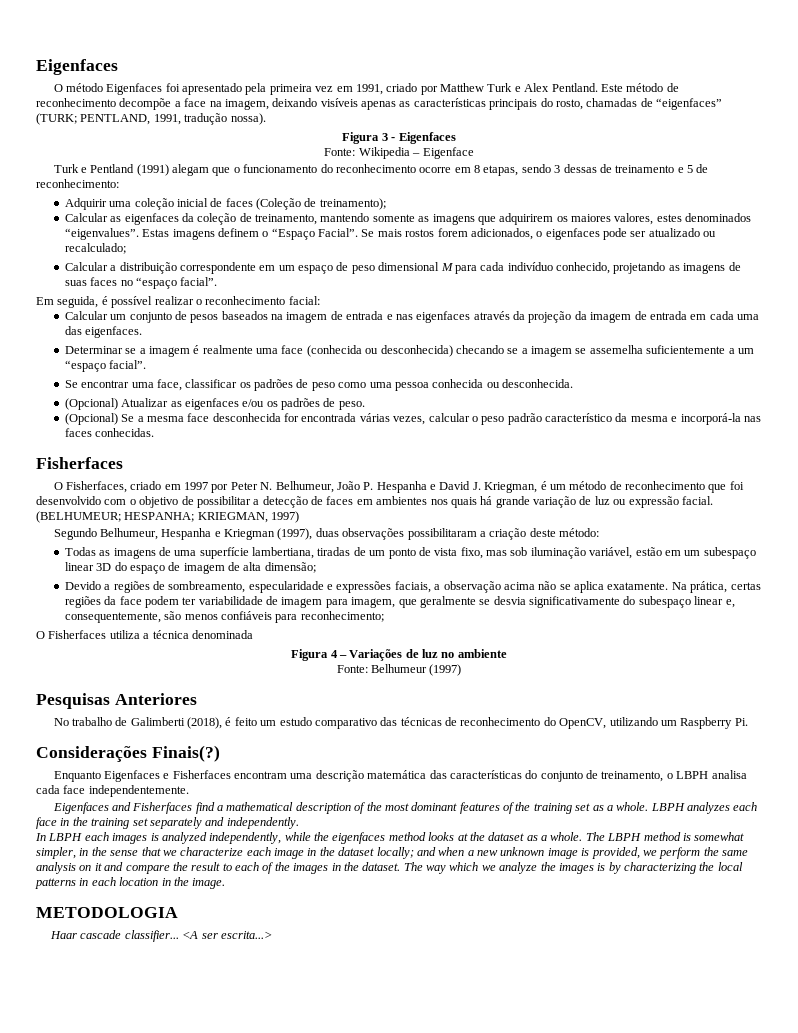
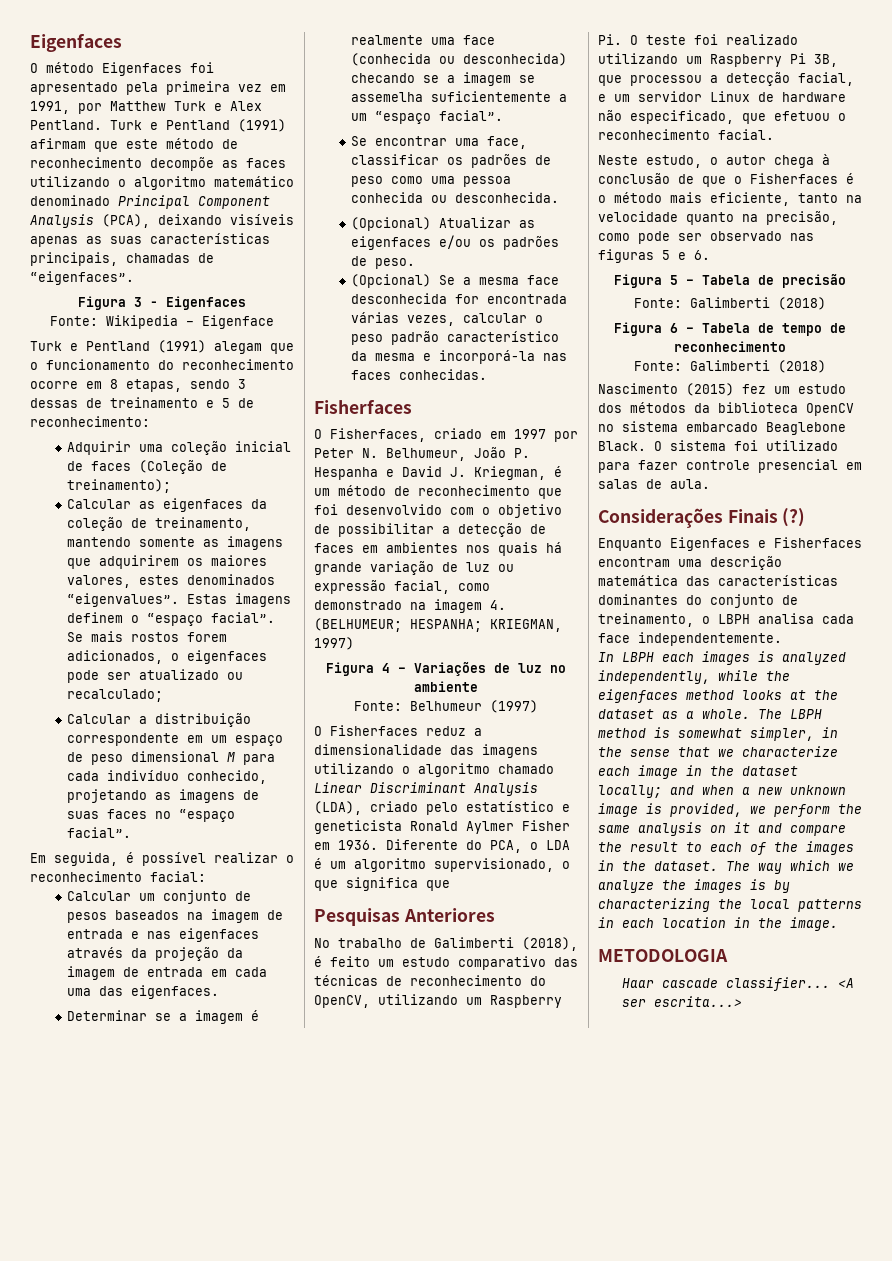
- O método Eigenfaces foi apresentado pela primeira vez em 1991, criado por Matthew Turk e Alex Pentland.
+ O método Eigenfaces foi apresentado pela primeira vez em 1991, por Matthew Turk e Alex Pentland.
- Este método de reconhecimento decompõe a face na imagem, deixando visíveis apenas as características principais do rosto, chamadas de “eigenfaces” (TURK; PENTLAND, 1991, tradução nossa).
+ Turk e Pentland (1991) afirmam que este método de reconhecimento decompõe as faces utilizando o algoritmo matemático denominado Principal Component Analysis (PCA), deixando visíveis apenas as suas características principais, chamadas de “eigenfaces”.
- Estas imagens definem o “Espaço Facial”.
+ Estas imagens definem o “espaço facial”.
- O Fisherfaces, criado em 1997 por Peter N. Belhumeur, João P. Hespanha e David J. Kriegman, é um método de reconhecimento que foi desenvolvido com o objetivo de possibilitar a detecção de faces em ambientes nos quais há grande variação de luz ou expressão facial. (BELHUMEUR; HESPANHA; KRIEGMAN, 1997)
- Segundo Belhumeur, Hespanha e Kriegman (1997), duas observações possibilitaram a criação deste método:
- Todas as imagens de uma superfície lambertiana, tiradas de um ponto de vista fixo, mas sob iluminação variável, estão em um subespaço linear 3D do espaço de imagem de alta dimensão;
- Devido a regiões de sombreamento, especularidade e expressões faciais, a observação acima não se aplica exatamente. Na prática, certas regiões da face podem ter variabilidade de imagem para imagem, que geralmente se desvia significativamente do subespaço linear e, consequentemente, são menos confiáveis para reconhecimento;
- O Fisherfaces utiliza a técnica denominada
+ O Fisherfaces, criado em 1997 por Peter N. Belhumeur, João P. Hespanha e David J. Kriegman, é um método de reconhecimento que foi desenvolvido com o objetivo de possibilitar a detecção de faces em ambientes nos quais há grande variação de luz ou expressão facial, como demonstrado na imagem 4. (BELHUMEUR; HESPANHA; KRIEGMAN, 1997)
+ O Fisherfaces reduz a dimensionalidade das imagens utilizando o algoritmo chamado Linear Discriminant Analysis (LDA), criado pelo estatístico e geneticista Ronald Aylmer Fisher em 1936. Diferente do PCA, o LDA é um algoritmo supervisionado, o que significa que
- No trabalho de Galimberti (2018), é feito um estudo comparativo das técnicas de reconhecimento do OpenCV, utilizando um Raspberry Pi.
+ No trabalho de Galimberti (2018), é feito um estudo comparativo das técnicas de reconhecimento do OpenCV, utilizando um Raspberry Pi. O teste foi realizado utilizando um Raspberry Pi 3B, que processou a detecção facial, e um servidor Linux de hardware não especificado, que efetuou o reconhecimento facial.
+ Neste estudo, o autor chega à conclusão de que o Fisherfaces é o método mais eficiente, tanto na velocidade quanto na precisão, como pode ser observado nas figuras 5 e 6.
+ Figura 5 – Tabela de precisão
+ Fonte: Galimberti (2018)
+ Figura 6 – Tabela de tempo de reconhecimento
+ Fonte: Galimberti (2018)
+ Nascimento (2015) fez um estudo dos métodos da biblioteca OpenCV no sistema embarcado Beaglebone Black. O sistema foi utilizado para fazer controle presencial em salas de aula.
- Considerações Finais(?)
+ Considerações Finais (?)
- Enquanto Eigenfaces e Fisherfaces encontram uma descrição matemática das características do conjunto de treinamento, o LBPH analisa cada face independentemente.
+ Enquanto Eigenfaces e Fisherfaces encontram uma descrição matemática das características dominantes do conjunto de treinamento, o LBPH analisa cada face independentemente.
- Eigenfaces and Fisherfaces find a mathematical description of the most dominant features of the training set as a whole. LBPH analyzes each face in the training set separately and independently.

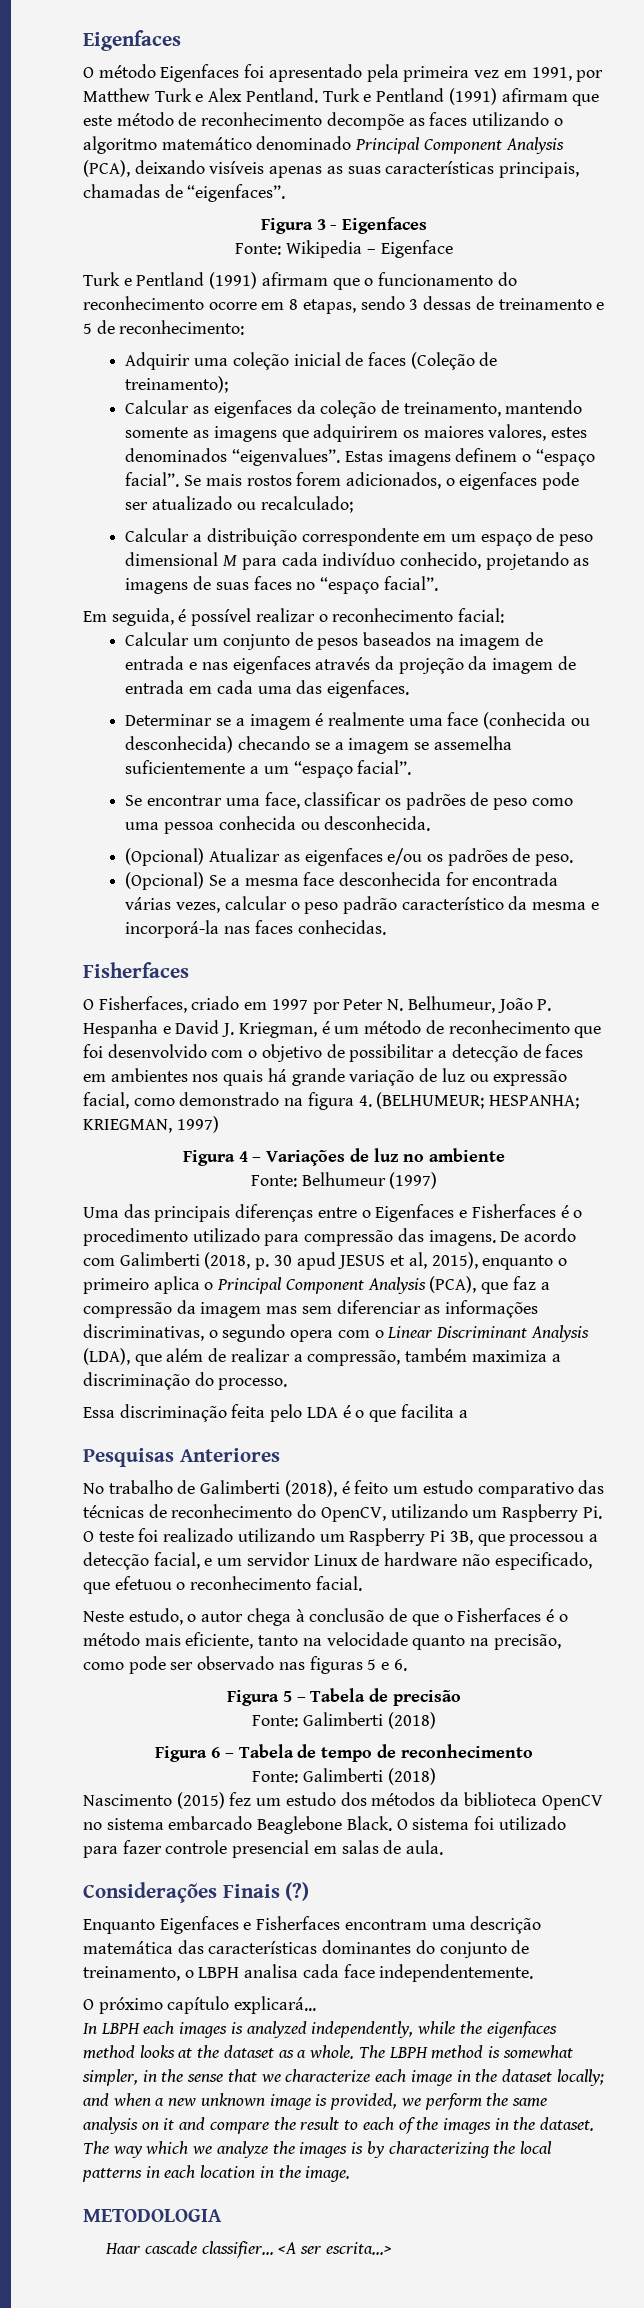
- Turk e Pentland (1991) alegam que o funcionamento do reconhecimento ocorre em 8 etapas, sendo 3 dessas de treinamento e 5 de reconhecimento:
+ Turk e Pentland (1991) afirmam que o funcionamento do reconhecimento ocorre em 8 etapas, sendo 3 dessas de treinamento e 5 de reconhecimento:
- O Fisherfaces, criado em 1997 por Peter N. Belhumeur, João P. Hespanha e David J. Kriegman, é um método de reconhecimento que foi desenvolvido com o objetivo de possibilitar a detecção de faces em ambientes nos quais há grande variação de luz ou expressão facial, como demonstrado na imagem 4. (BELHUMEUR; HESPANHA; KRIEGMAN, 1997)
+ O Fisherfaces, criado em 1997 por Peter N. Belhumeur, João P. Hespanha e David J. Kriegman, é um método de reconhecimento que foi desenvolvido com o objetivo de possibilitar a detecção de faces em ambientes nos quais há grande variação de luz ou expressão facial, como demonstrado na figura 4. (BELHUMEUR; HESPANHA; KRIEGMAN, 1997)
- O Fisherfaces reduz a dimensionalidade das imagens utilizando o algoritmo chamado Linear Discriminant Analysis (LDA), criado pelo estatístico e geneticista Ronald Aylmer Fisher em 1936. Diferente do PCA, o LDA é um algoritmo supervisionado, o que significa que
+ Uma das principais diferenças entre o Eigenfaces e Fisherfaces é o procedimento utilizado para compressão das imagens. De acordo com Galimberti (2018, p. 30 apud JESUS et al, 2015), enquanto o primeiro aplica o Principal Component Analysis (PCA), que faz a compressão da imagem mas sem diferenciar as informações discriminativas, o segundo opera com o Linear Discriminant Analysis (LDA), que além de realizar a compressão, também maximiza a discriminação do processo.
+ Essa discriminação feita pelo LDA é o que facilita a
+ O próximo capítulo explicará...

